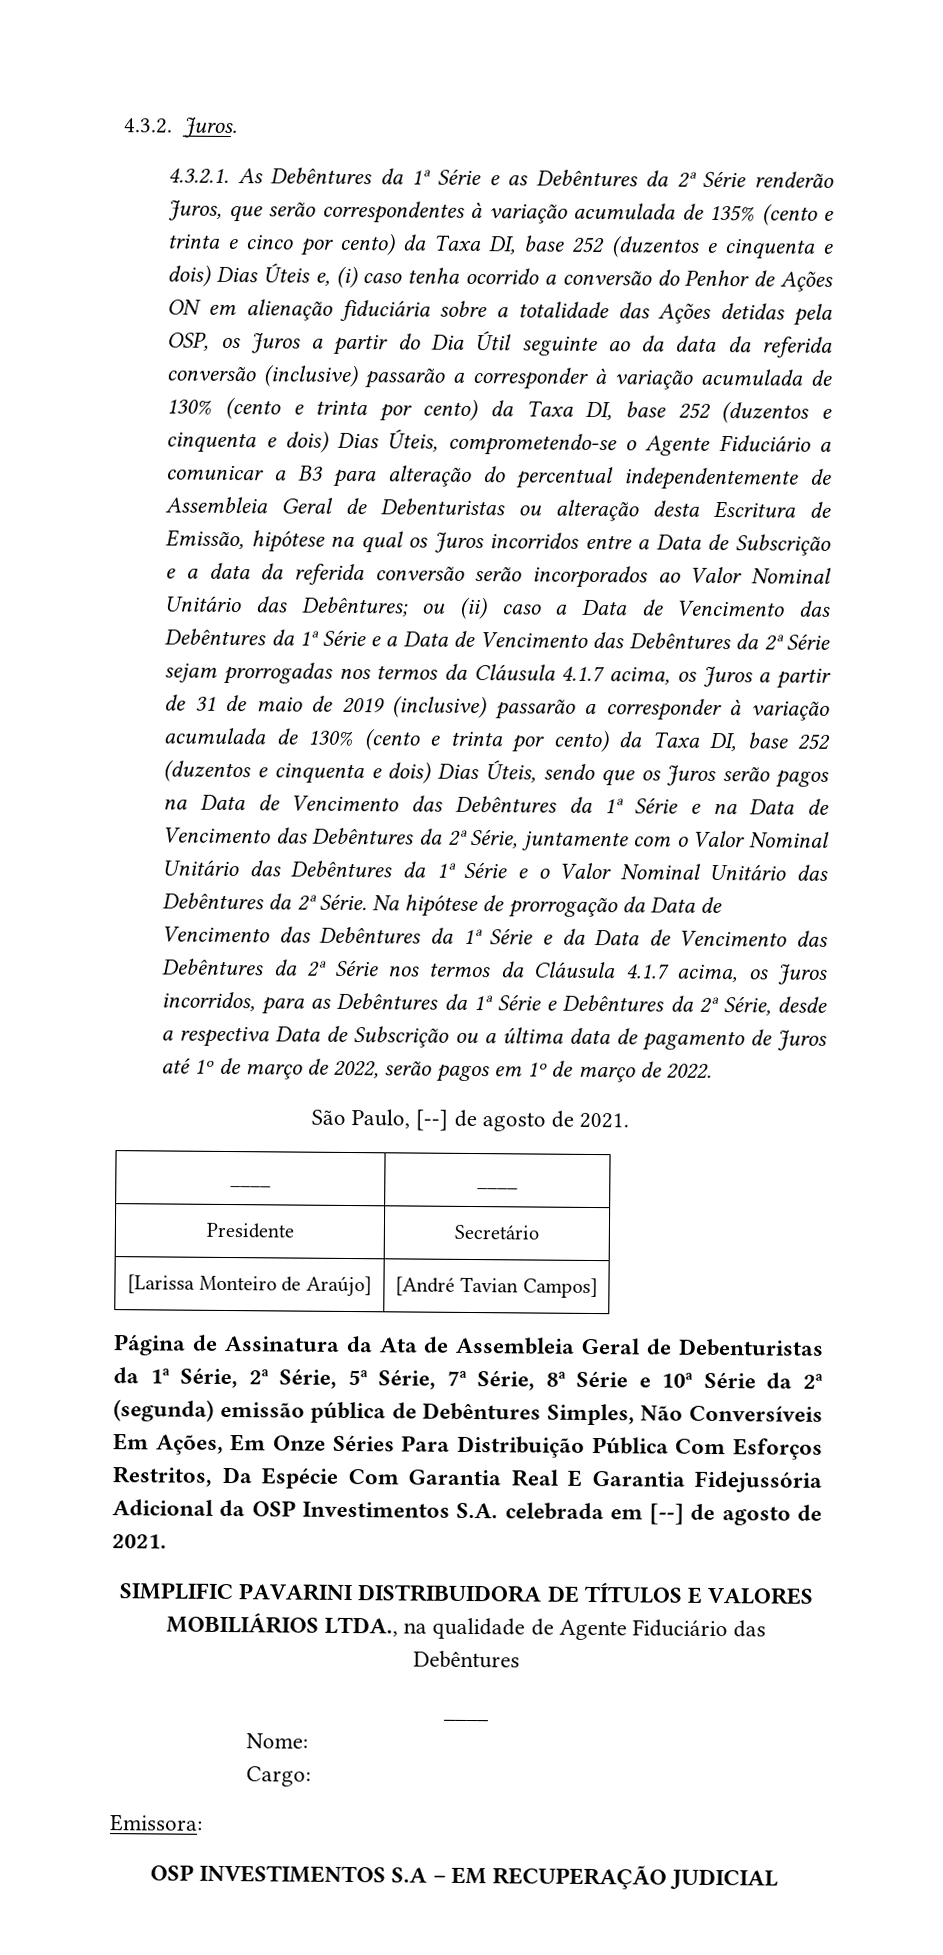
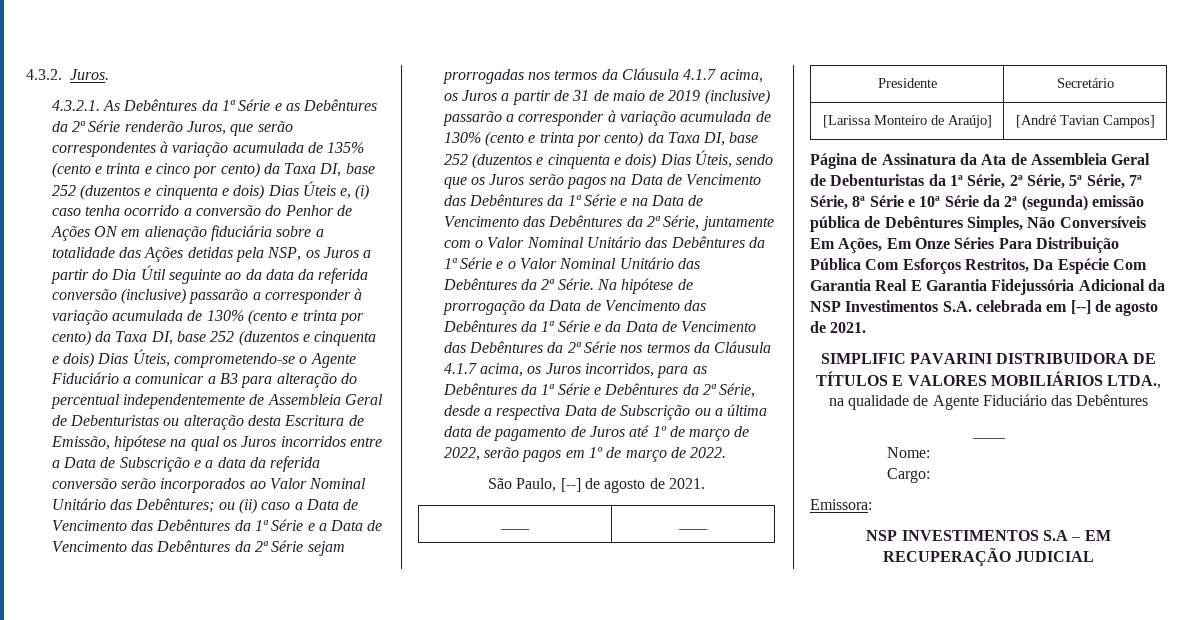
- 4.3.2.1. As Debêntures da 1ª Série e as Debêntures da 2ª Série renderão Juros, que serão correspondentes à variação acumulada de 135% (cento e trinta e cinco por cento) da Taxa DI, base 252 (duzentos e cinquenta e dois) Dias Úteis e, (i) caso tenha ocorrido a conversão do Penhor de Ações ON em alienação fiduciária sobre a totalidade das Ações detidas pela OSP, os Juros a partir do Dia Útil seguinte ao da data da referida conversão (inclusive) passarão a corresponder à variação acumulada de 130% (cento e trinta por cento) da Taxa DI, base 252 (duzentos e cinquenta e dois) Dias Úteis, comprometendo-se o Agente Fiduciário a comunicar a B3 para alteração do percentual independentemente de Assembleia Geral de Debenturistas ou alteração desta Escritura de Emissão, hipótese na qual os Juros incorridos entre a Data de Subscrição e a data da referida conversão serão incorporados ao Valor Nominal Unitário das Debêntures;
+ 4.3.2.1. As Debêntures da 1ª Série e as Debêntures da 2ª Série renderão Juros, que serão correspondentes à variação acumulada de 135% (cento e trinta e cinco por cento) da Taxa DI, base 252 (duzentos e cinquenta e dois) Dias Úteis e, (i) caso tenha ocorrido a conversão do Penhor de Ações ON em alienação fiduciária sobre a totalidade das Ações detidas pela NSP, os Juros a partir do Dia Útil seguinte ao da data da referida conversão (inclusive) passarão a corresponder à variação acumulada de 130% (cento e trinta por cento) da Taxa DI, base 252 (duzentos e cinquenta e dois) Dias Úteis, comprometendo-se o Agente Fiduciário a comunicar a B3 para alteração do percentual independentemente de Assembleia Geral de Debenturistas ou alteração desta Escritura de Emissão, hipótese na qual os Juros incorridos entre a Data de Subscrição e a data da referida conversão serão incorporados ao Valor Nominal Unitário das Debêntures;
- Página de Assinatura da Ata de Assembleia Geral de Debenturistas da 1ª Série, 2ª Série, 5ª Série, 7ª Série, 8ª Série e 10ª Série da 2ª (segunda) emissão pública de Debêntures Simples, Não Conversíveis Em Ações, Em Onze Séries Para Distribuição Pública Com Esforços Restritos, Da Espécie Com Garantia Real E Garantia Fidejussória Adicional da OSP Investimentos S.A. celebrada em [--] de agosto de 2021.
+ Página de Assinatura da Ata de Assembleia Geral de Debenturistas da 1ª Série, 2ª Série, 5ª Série, 7ª Série, 8ª Série e 10ª Série da 2ª (segunda) emissão pública de Debêntures Simples, Não Conversíveis Em Ações, Em Onze Séries Para Distribuição Pública Com Esforços Restritos, Da Espécie Com Garantia Real E Garantia Fidejussória Adicional da NSP Investimentos S.A. celebrada em [--] de agosto de 2021.
- OSP INVESTIMENTOS S.A – EM RECUPERAÇÃO JUDICIAL
+ NSP INVESTIMENTOS S.A – EM RECUPERAÇÃO JUDICIAL

